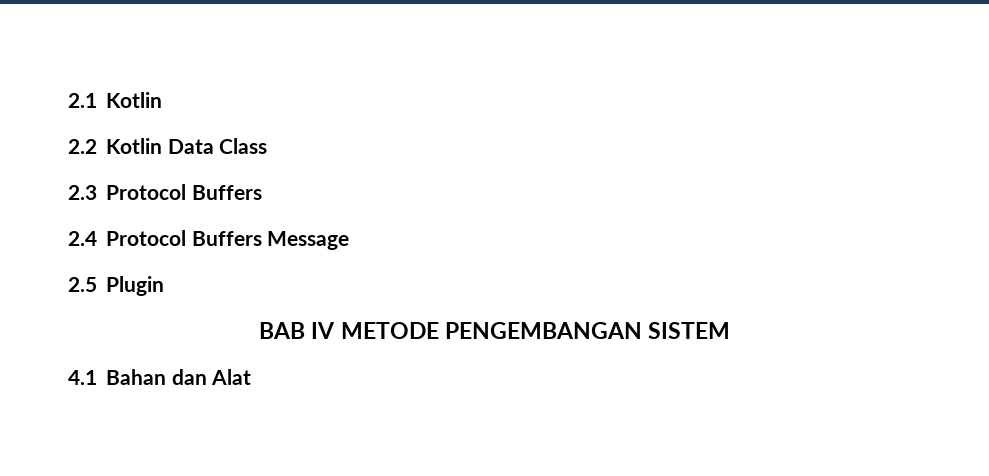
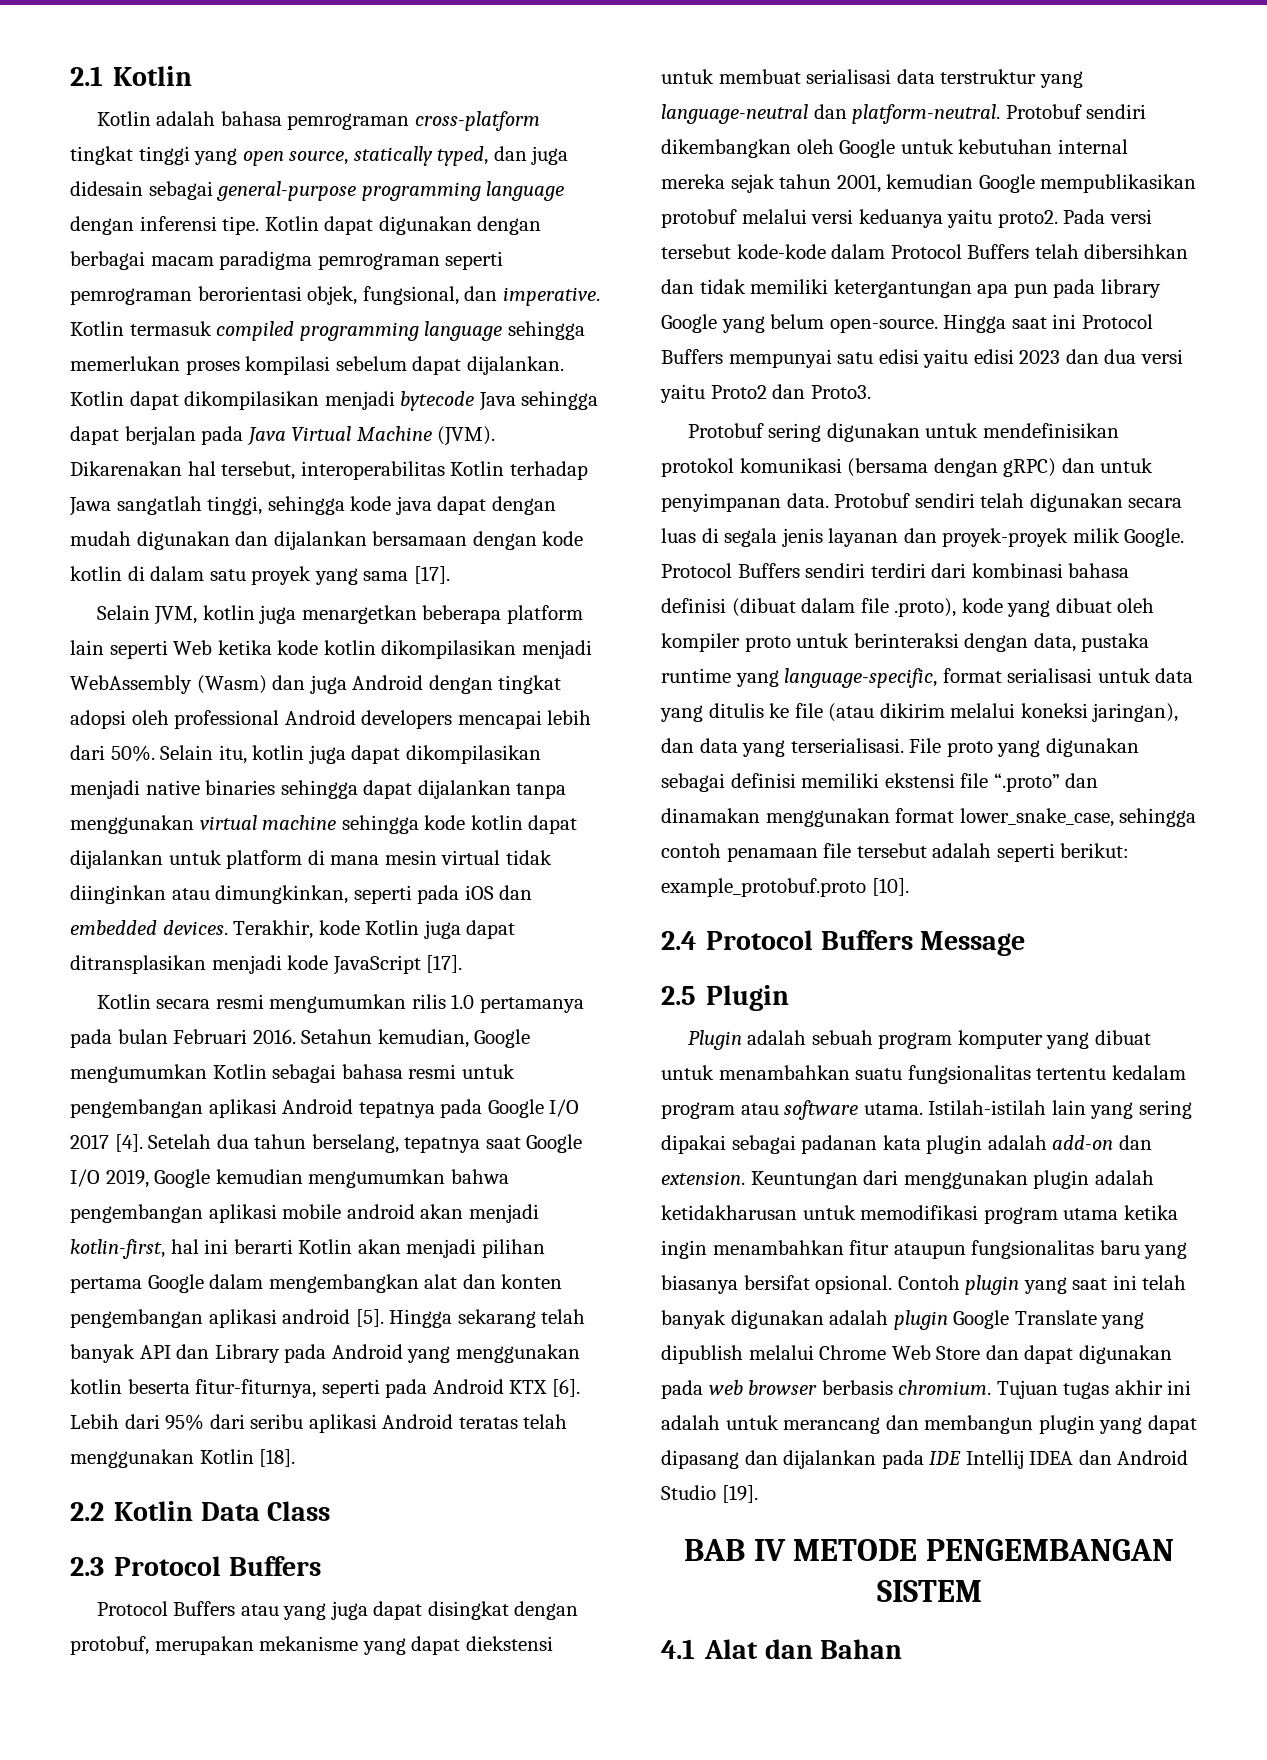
+ Kotlin adalah bahasa pemrograman cross-platform tingkat tinggi yang open source, statically typed, dan juga didesain sebagai general-purpose programming language dengan inferensi tipe. Kotlin dapat digunakan dengan berbagai macam paradigma pemrograman seperti pemrograman berorientasi objek, fungsional, dan imperative. Kotlin termasuk compiled programming language sehingga memerlukan proses kompilasi sebelum dapat dijalankan. Kotlin dapat dikompilasikan menjadi bytecode Java sehingga dapat berjalan pada Java Virtual Machine (JVM). Dikarenakan hal tersebut, interoperabilitas Kotlin terhadap Jawa sangatlah tinggi, sehingga kode java dapat dengan mudah digunakan dan dijalankan bersamaan dengan kode kotlin di dalam satu proyek yang sama [17].
+ Selain JVM, kotlin juga menargetkan beberapa platform lain seperti Web ketika kode kotlin dikompilasikan menjadi WebAssembly (Wasm) dan juga Android dengan tingkat adopsi oleh professional Android developers mencapai lebih dari 50%. Selain itu, kotlin juga dapat dikompilasikan menjadi native binaries sehingga dapat dijalankan tanpa menggunakan virtual machine sehingga kode kotlin dapat dijalankan untuk platform di mana mesin virtual tidak diinginkan atau dimungkinkan, seperti pada iOS dan embedded devices. Terakhir, kode Kotlin juga dapat ditransplasikan menjadi kode JavaScript [17].
+ Kotlin secara resmi mengumumkan rilis 1.0 pertamanya pada bulan Februari 2016. Setahun kemudian, Google mengumumkan Kotlin sebagai bahasa resmi untuk pengembangan aplikasi Android tepatnya pada Google I/O 2017 [4]. Setelah dua tahun berselang, tepatnya saat Google I/O 2019, Google kemudian mengumumkan bahwa pengembangan aplikasi mobile android akan menjadi kotlin-first, hal ini berarti Kotlin akan menjadi pilihan pertama Google dalam mengembangkan alat dan konten pengembangan aplikasi android [5]. Hingga sekarang telah banyak API dan Library pada Android yang menggunakan kotlin beserta fitur-fiturnya, seperti pada Android KTX [6]. Lebih dari 95% dari seribu aplikasi Android teratas telah menggunakan Kotlin [18].
+ Protocol Buffers atau yang juga dapat disingkat dengan protobuf, merupakan mekanisme yang dapat diekstensi untuk membuat serialisasi data terstruktur yang language-neutral dan platform-neutral. Protobuf sendiri dikembangkan oleh Google untuk kebutuhan internal mereka sejak tahun 2001, kemudian Google mempublikasikan protobuf melalui versi keduanya yaitu proto2. Pada versi tersebut kode-kode dalam Protocol Buffers telah dibersihkan dan tidak memiliki ketergantungan apa pun pada library Google yang belum open-source. Hingga saat ini Protocol Buffers mempunyai satu edisi yaitu edisi 2023 dan dua versi yaitu Proto2 dan Proto3.
+ Protobuf sering digunakan untuk mendefinisikan protokol komunikasi (bersama dengan gRPC) dan untuk penyimpanan data. Protobuf sendiri telah digunakan secara luas di segala jenis layanan dan proyek-proyek milik Google. Protocol Buffers sendiri terdiri dari kombinasi bahasa definisi (dibuat dalam file .proto), kode yang dibuat oleh kompiler proto untuk berinteraksi dengan data, pustaka runtime yang language-specific, format serialisasi untuk data yang ditulis ke file (atau dikirim melalui koneksi jaringan), dan data yang terserialisasi. File proto yang digunakan sebagai definisi memiliki ekstensi file “.proto” dan dinamakan menggunakan format lower_snake_case, sehingga contoh penamaan file tersebut adalah seperti berikut: example_protobuf.proto [10].
+ Plugin adalah sebuah program komputer yang dibuat untuk menambahkan suatu fungsionalitas tertentu kedalam program atau software utama. Istilah-istilah lain yang sering dipakai sebagai padanan kata plugin adalah add-on dan extension. Keuntungan dari menggunakan plugin adalah ketidakharusan untuk memodifikasi program utama ketika ingin menambahkan fitur ataupun fungsionalitas baru yang biasanya bersifat opsional. Contoh plugin yang saat ini telah banyak digunakan adalah plugin Google Translate yang dipublish melalui Chrome Web Store dan dapat digunakan pada web browser berbasis chromium. Tujuan tugas akhir ini adalah untuk merancang dan membangun plugin yang dapat dipasang dan dijalankan pada IDE Intellij IDEA dan Android Studio [19].
- 4.1 Bahan dan Alat
+ 4.1 Alat dan Bahan

